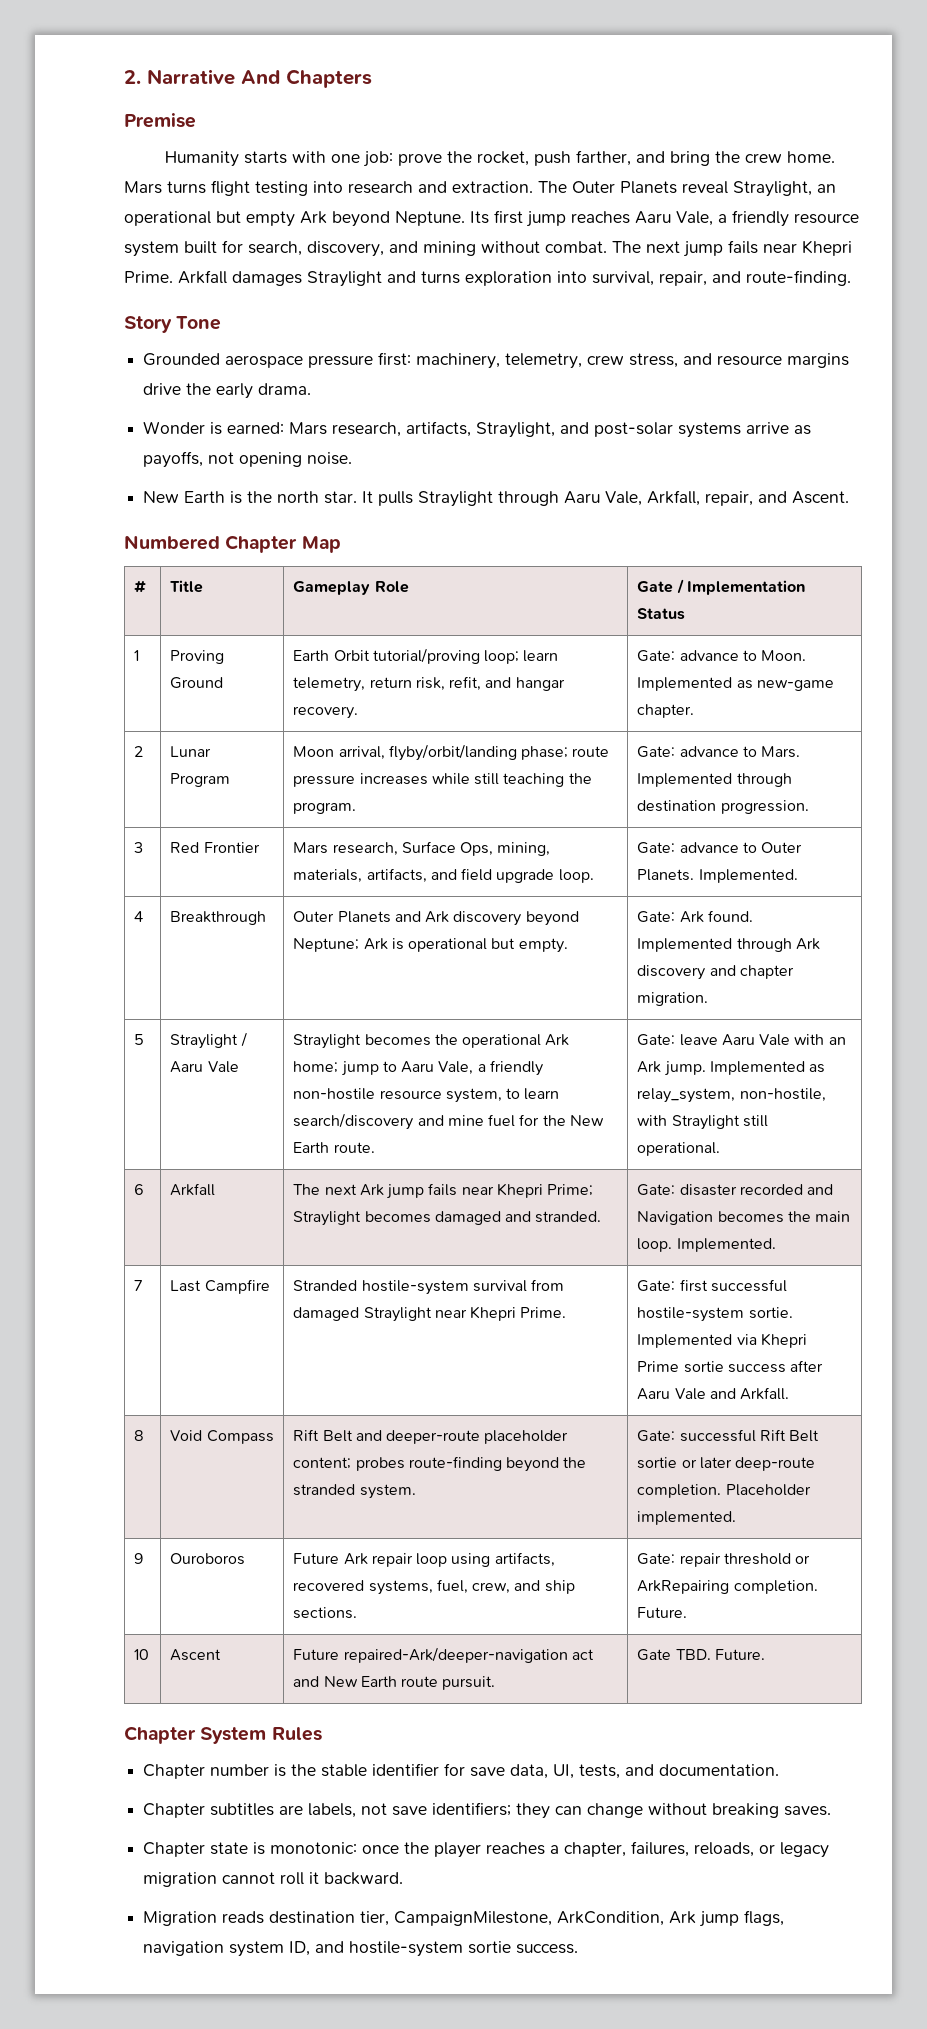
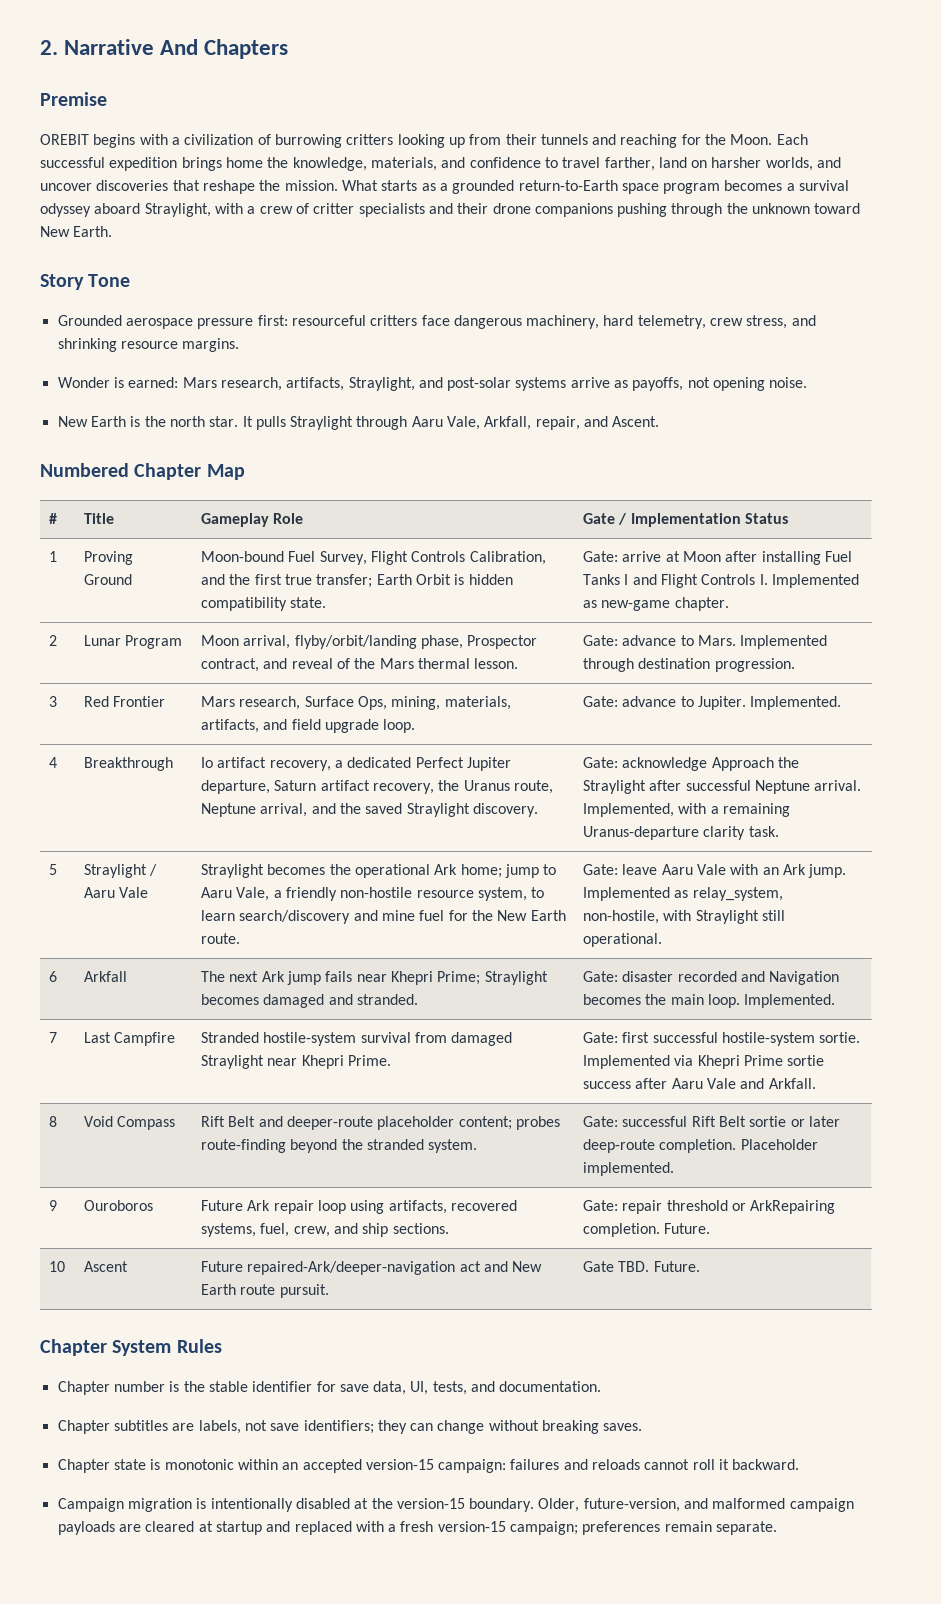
- Humanity starts with one job: prove the rocket, push farther, and bring the crew home. Mars turns flight testing into research and extraction. The Outer Planets reveal Straylight, an operational but empty Ark beyond Neptune. Its first jump reaches Aaru Vale, a friendly resource system built for search, discovery, and mining without combat. The next jump fails near Khepri Prime. Arkfall damages Straylight and turns exploration into survival, repair, and route-finding.
+ OREBIT begins with a civilization of burrowing critters looking up from their tunnels and reaching for the Moon. Each successful expedition brings home the knowledge, materials, and confidence to travel farther, land on harsher worlds, and uncover discoveries that reshape the mission. What starts as a grounded return-to-Earth space program becomes a survival odyssey aboard Straylight, with a crew of critter specialists and their drone companions pushing through the unknown toward New Earth.
- Grounded aerospace pressure first: machinery, telemetry, crew stress, and resource margins drive the early drama.
+ Grounded aerospace pressure first: resourceful critters face dangerous machinery, hard telemetry, crew stress, and shrinking resource margins.
- 1 | Proving Ground | Earth Orbit tutorial/proving loop; learn telemetry, return risk, refit, and hangar recovery. | Gate: advance to Moon. Implemented as new-game chapter.
+ 1 | Proving Ground | Moon-bound Fuel Survey, Flight Controls Calibration, and the first true transfer; Earth Orbit is hidden compatibility state. | Gate: arrive at Moon after installing Fuel Tanks I and Flight Controls I. Implemented as new-game chapter.
- 2 | Lunar Program | Moon arrival, flyby/orbit/landing phase; route pressure increases while still teaching the program. | Gate: advance to Mars. Implemented through destination progression.
+ 2 | Lunar Program | Moon arrival, flyby/orbit/landing phase, Prospector contract, and reveal of the Mars thermal lesson. | Gate: advance to Mars. Implemented through destination progression.
- 3 | Red Frontier | Mars research, Surface Ops, mining, materials, artifacts, and field upgrade loop. | Gate: advance to Outer Planets. Implemented.
+ 3 | Red Frontier | Mars research, Surface Ops, mining, materials, artifacts, and field upgrade loop. | Gate: advance to Jupiter. Implemented.
- 4 | Breakthrough | Outer Planets and Ark discovery beyond Neptune; Ark is operational but empty. | Gate: Ark found. Implemented through Ark discovery and chapter migration.
+ 4 | Breakthrough | Io artifact recovery, a dedicated Perfect Jupiter departure, Saturn artifact recovery, the Uranus route, Neptune arrival, and the saved Straylight discovery. | Gate: acknowledge Approach the Straylight after successful Neptune arrival. Implemented, with a remaining Uranus-departure clarity task.
- Chapter state is monotonic: once the player reaches a chapter, failures, reloads, or legacy migration cannot roll it backward.
- Migration reads destination tier, CampaignMilestone, ArkCondition, Ark jump flags, navigation system ID, and hostile-system sortie success.
+ Chapter state is monotonic within an accepted version-15 campaign: failures and reloads cannot roll it backward.
+ Campaign migration is intentionally disabled at the version-15 boundary. Older, future-version, and malformed campaign payloads are cleared at startup and replaced with a fresh version-15 campaign; preferences remain separate.

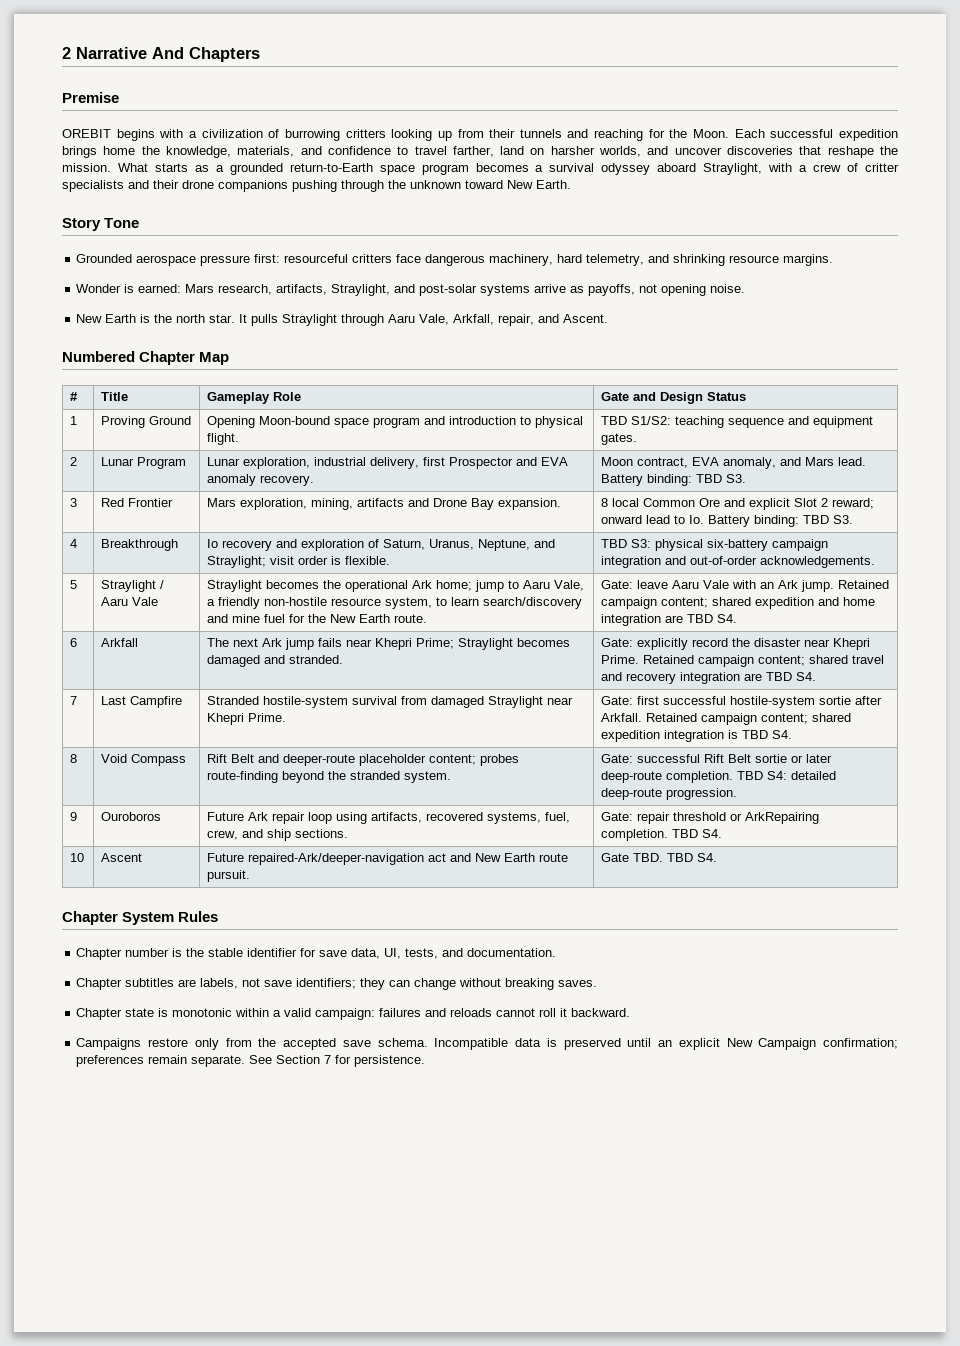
- 2. Narrative And Chapters
+ 2 Narrative And Chapters
- Grounded aerospace pressure first: resourceful critters face dangerous machinery, hard telemetry, crew stress, and shrinking resource margins.
+ Grounded aerospace pressure first: resourceful critters face dangerous machinery, hard telemetry, and shrinking resource margins.
- # | Title | Gameplay Role | Gate / Implementation Status
+ # | Title | Gameplay Role | Gate and Design Status
- 1 | Proving Ground | Moon-bound Fuel Survey, Flight Controls Calibration, and the first true transfer; Earth Orbit is hidden compatibility state. | Gate: arrive at Moon after installing Fuel Tanks I and Flight Controls I. Implemented as new-game chapter.
- 2 | Lunar Program | Moon arrival, flyby/orbit/landing phase, Prospector contract, and reveal of the Mars thermal lesson. | Gate: advance to Mars. Implemented through destination progression.
- 3 | Red Frontier | Mars research, Surface Ops, mining, materials, artifacts, and field upgrade loop. | Gate: advance to Jupiter. Implemented.
- 4 | Breakthrough | Io artifact recovery, a dedicated Perfect Jupiter departure, Saturn artifact recovery, the Uranus route, Neptune arrival, and the saved Straylight discovery. | Gate: acknowledge Approach the Straylight after successful Neptune arrival. Implemented, with a remaining Uranus-departure clarity task.
+ 1 | Proving Ground | Opening Moon-bound space program and introduction to physical flight. | TBD S1/S2: teaching sequence and equipment gates.
+ 2 | Lunar Program | Lunar exploration, industrial delivery, first Prospector and EVA anomaly recovery. | Moon contract, EVA anomaly, and Mars lead. Battery binding: TBD S3.
+ 3 | Red Frontier | Mars exploration, mining, artifacts and Drone Bay expansion. | 8 local Common Ore and explicit Slot 2 reward; onward lead to Io. Battery binding: TBD S3.
+ 4 | Breakthrough | Io recovery and exploration of Saturn, Uranus, Neptune, and Straylight; visit order is flexible. | TBD S3: physical six-battery campaign integration and out-of-order acknowledgements.
- Implemented as relay_system, non-hostile, with Straylight still operational.
+ Retained campaign content; shared expedition and home integration are TBD S4.
- 6 | Arkfall | The next Ark jump fails near Khepri Prime; Straylight becomes damaged and stranded. | Gate: disaster recorded and Navigation becomes the main loop. Implemented.
+ 6 | Arkfall | The next Ark jump fails near Khepri Prime; Straylight becomes damaged and stranded. | Gate: explicitly record the disaster near Khepri Prime. Retained campaign content; shared travel and recovery integration are TBD S4.
- 7 | Last Campfire | Stranded hostile-system survival from damaged Straylight near Khepri Prime. | Gate: first successful hostile-system sortie. Implemented via Khepri Prime sortie success after Aaru Vale and Arkfall.
+ 7 | Last Campfire | Stranded hostile-system survival from damaged Straylight near Khepri Prime. | Gate: first successful hostile-system sortie after Arkfall. Retained campaign content; shared expedition integration is TBD S4.
- 8 | Void Compass | Rift Belt and deeper-route placeholder content; probes route-finding beyond the stranded system. | Gate: successful Rift Belt sortie or later deep-route completion. Placeholder implemented.
+ 8 | Void Compass | Rift Belt and deeper-route placeholder content; probes route-finding beyond the stranded system. | Gate: successful Rift Belt sortie or later deep-route completion. TBD S4: detailed deep-route progression.
- 9 | Ouroboros | Future Ark repair loop using artifacts, recovered systems, fuel, crew, and ship sections. | Gate: repair threshold or ArkRepairing completion. Future.
+ 9 | Ouroboros | Future Ark repair loop using artifacts, recovered systems, fuel, crew, and ship sections. | Gate: repair threshold or ArkRepairing completion. TBD S4.
- 10 | Ascent | Future repaired-Ark/deeper-navigation act and New Earth route pursuit. | Gate TBD. Future.
+ 10 | Ascent | Future repaired-Ark/deeper-navigation act and New Earth route pursuit. | Gate TBD. TBD S4.
- Chapter state is monotonic within an accepted version-15 campaign: failures and reloads cannot roll it backward.
+ Chapter state is monotonic within a valid campaign: failures and reloads cannot roll it backward.
- Campaign migration is intentionally disabled at the version-15 boundary. Older, future-version, and malformed campaign payloads are cleared at startup and replaced with a fresh version-15 campaign; preferences remain separate.
+ Campaigns restore only from the accepted save schema. Incompatible data is preserved until an explicit New Campaign confirmation; preferences remain separate. See Section 7 for persistence.

